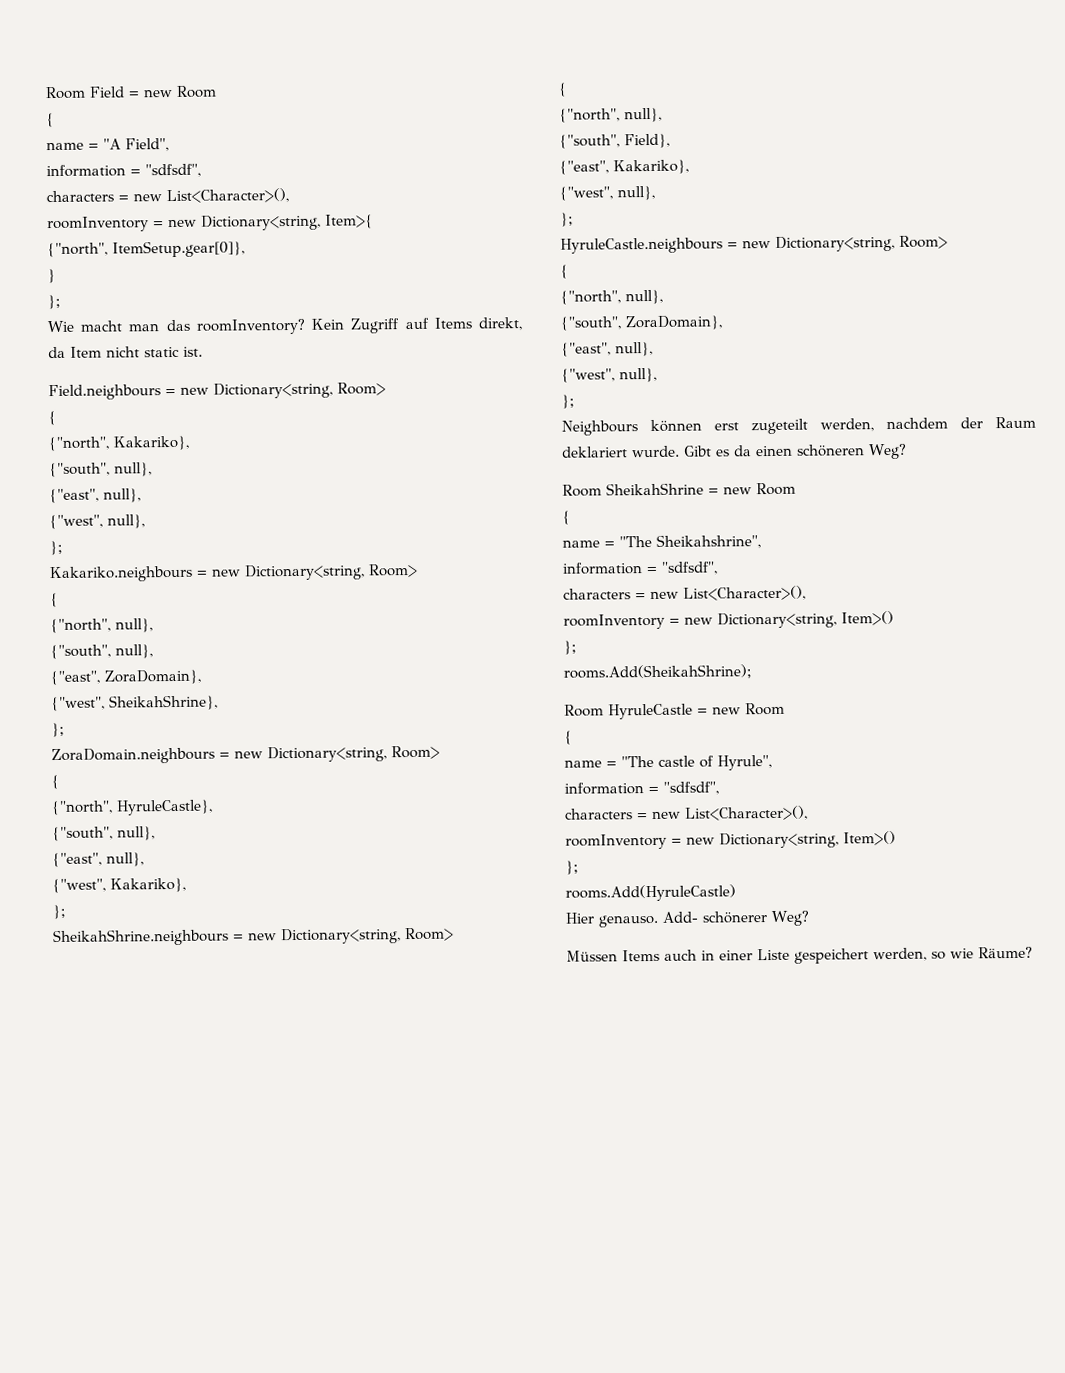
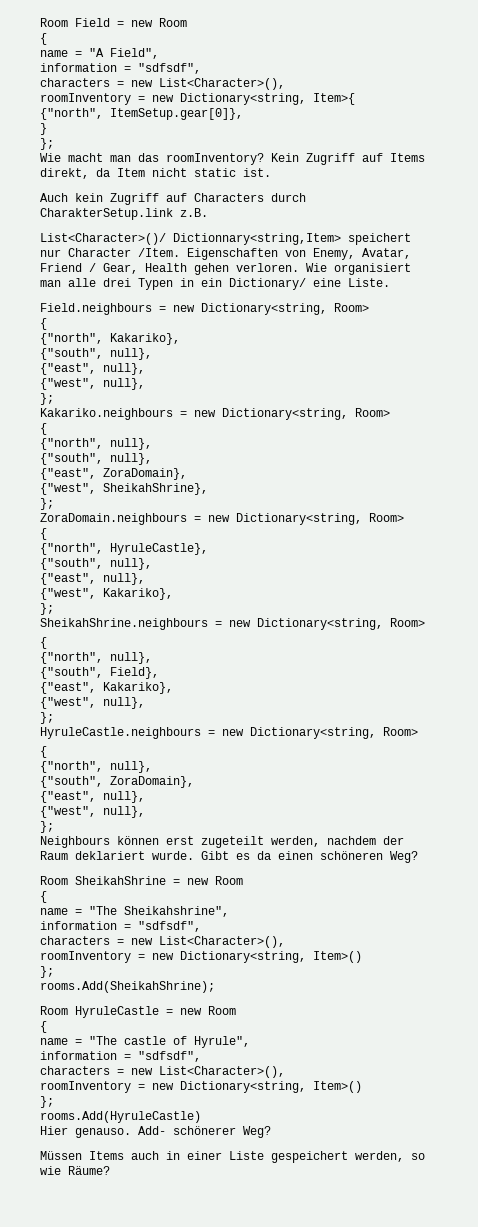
+ Auch kein Zugriff auf Characters durch CharakterSetup.link z.B.
+ List<Character>()/ Dictionnary<string,Item> speichert nur Character /Item. Eigenschaften von Enemy, Avatar, Friend / Gear, Health gehen verloren. Wie organisiert man alle drei Typen in ein Dictionary/ eine Liste.

